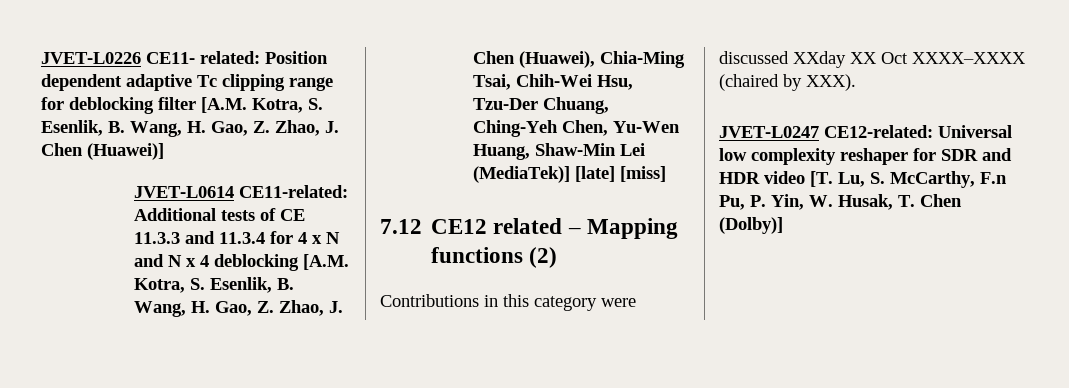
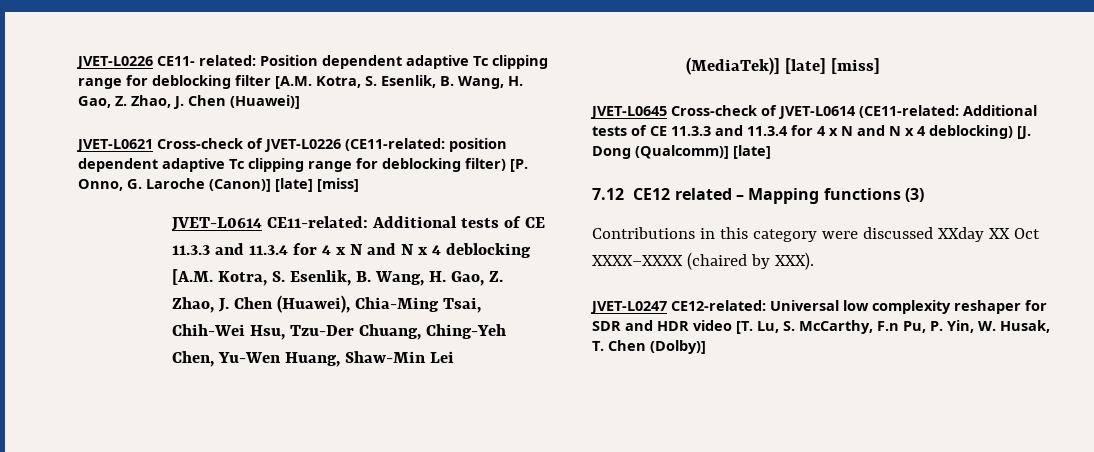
+ JVET-L0621 Cross-check of JVET-L0226 (CE11-related: position dependent adaptive Tc clipping range for deblocking filter) [P. Onno, G. Laroche (Canon)] [late] [miss]
+ JVET-L0645 Cross-check of JVET-L0614 (CE11-related: Additional tests of CE 11.3.3 and 11.3.4 for 4 x N and N x 4 deblocking) [J. Dong (Qualcomm)] [late]
- 7.12 CE12 related – Mapping functions (2)
+ 7.12 CE12 related – Mapping functions (3)

